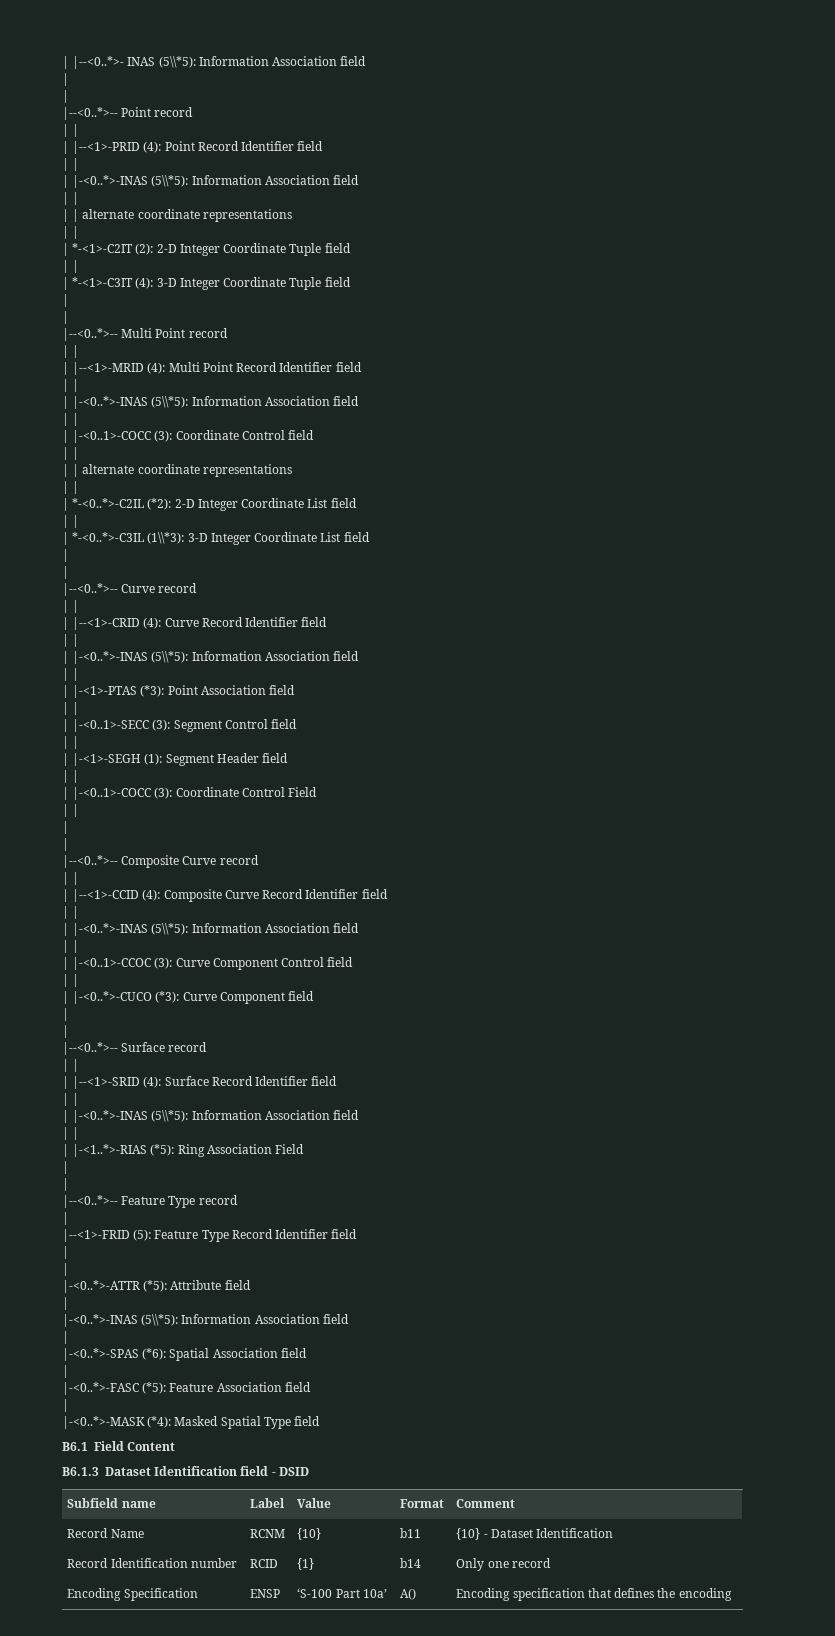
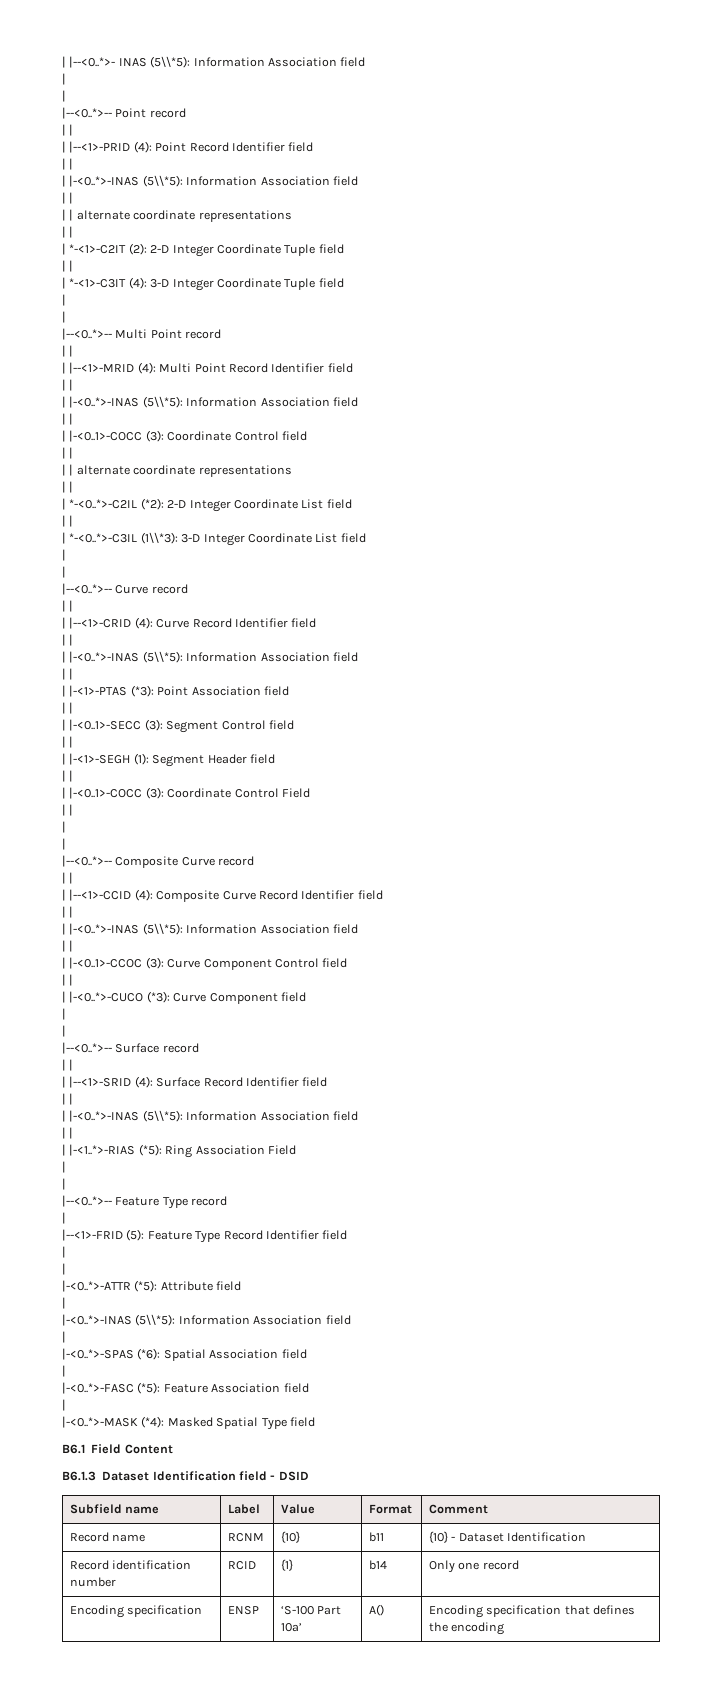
- Record Name | RCNM | {10} | b11 | {10} - Dataset Identification
+ Record name | RCNM | {10} | b11 | {10} - Dataset Identification
- Record Identification number | RCID | {1} | b14 | Only one record
+ Record identification number | RCID | {1} | b14 | Only one record
- Encoding Specification | ENSP | ‘S-100 Part 10a’ | A() | Encoding specification that defines the encoding
+ Encoding specification | ENSP | ‘S-100 Part 10a’ | A() | Encoding specification that defines the encoding

